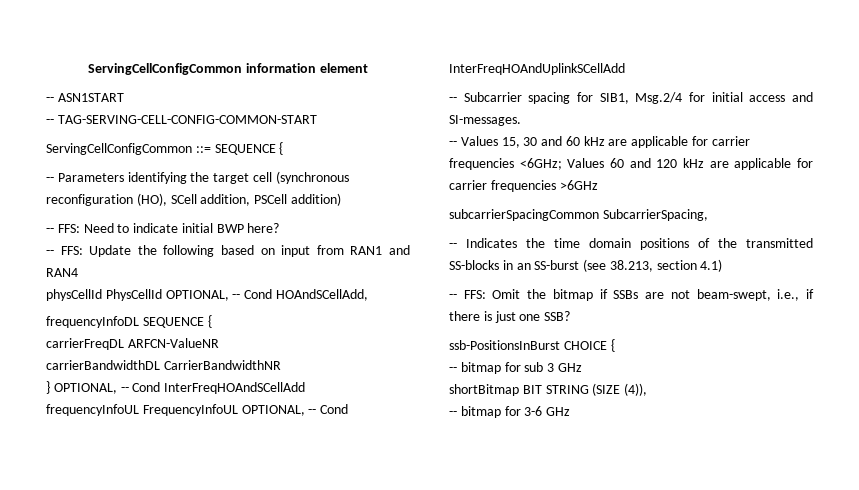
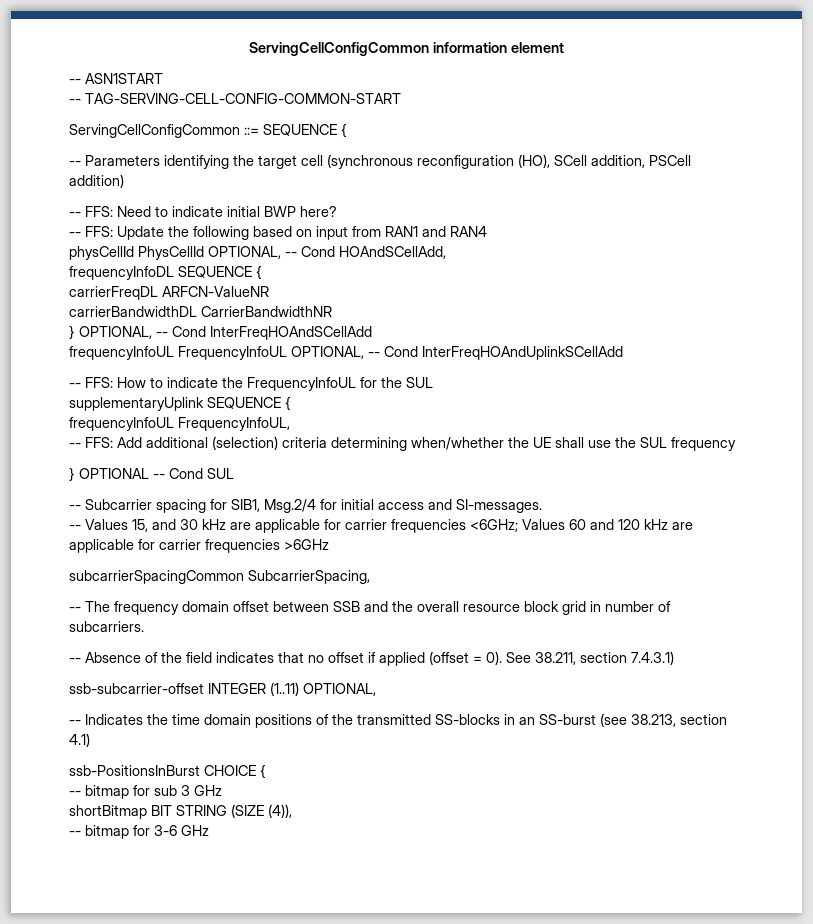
+ -- FFS: How to indicate the FrequencyInfoUL for the SUL
+ supplementaryUplink SEQUENCE {
+ frequencyInfoUL FrequencyInfoUL,
+ -- FFS: Add additional (selection) criteria determining when/whether the UE shall use the SUL frequency
+ } OPTIONAL -- Cond SUL
- -- Values 15, 30 and 60 kHz are applicable for carrier frequencies <6GHz; Values 60 and 120 kHz are applicable for carrier frequencies >6GHz
+ -- Values 15, and 30 kHz are applicable for carrier frequencies <6GHz; Values 60 and 120 kHz are applicable for carrier frequencies >6GHz
+ -- The frequency domain offset between SSB and the overall resource block grid in number of subcarriers.
+ -- Absence of the field indicates that no offset if applied (offset = 0). See 38.211, section 7.4.3.1)
+ ssb-subcarrier-offset INTEGER (1..11) OPTIONAL,
- -- FFS: Omit the bitmap if SSBs are not beam-swept, i.e., if there is just one SSB?

